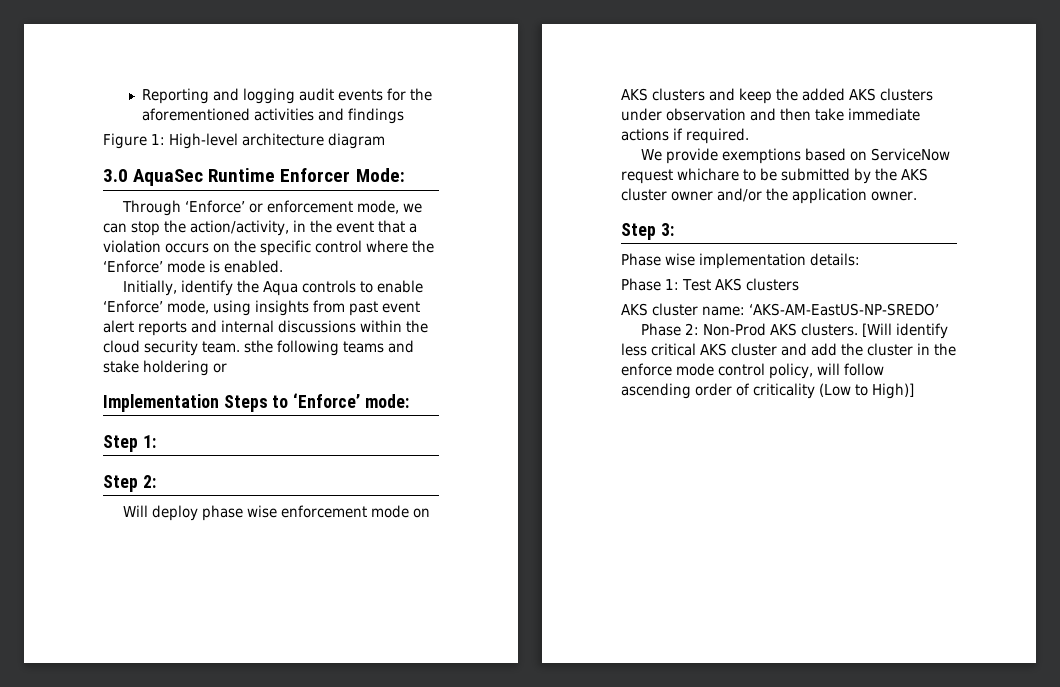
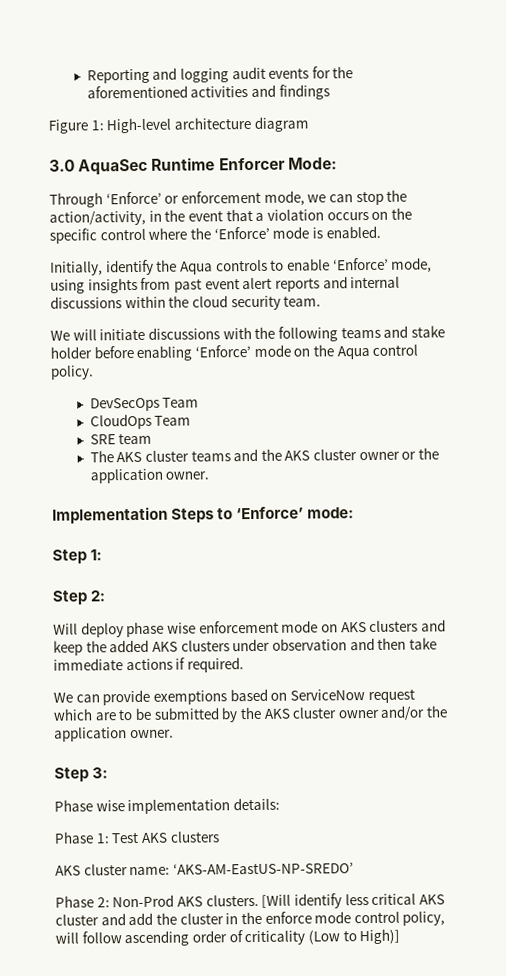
- Initially, identify the Aqua controls to enable ‘Enforce’ mode, using insights from past event alert reports and internal discussions within the cloud security team. sthe following teams and stake holdering or
+ Initially, identify the Aqua controls to enable ‘Enforce’ mode, using insights from past event alert reports and internal discussions within the cloud security team.
+ We will initiate discussions with the following teams and stake holder before enabling ‘Enforce’ mode on the Aqua control policy.
+ DevSecOps Team
+ CloudOps Team
+ SRE team
+ The AKS cluster teams and the AKS cluster owner or the application owner.
- We provide exemptions based on ServiceNow request whichare to be submitted by the AKS cluster owner and/or the application owner.
+ We can provide exemptions based on ServiceNow request which are to be submitted by the AKS cluster owner and/or the application owner.

